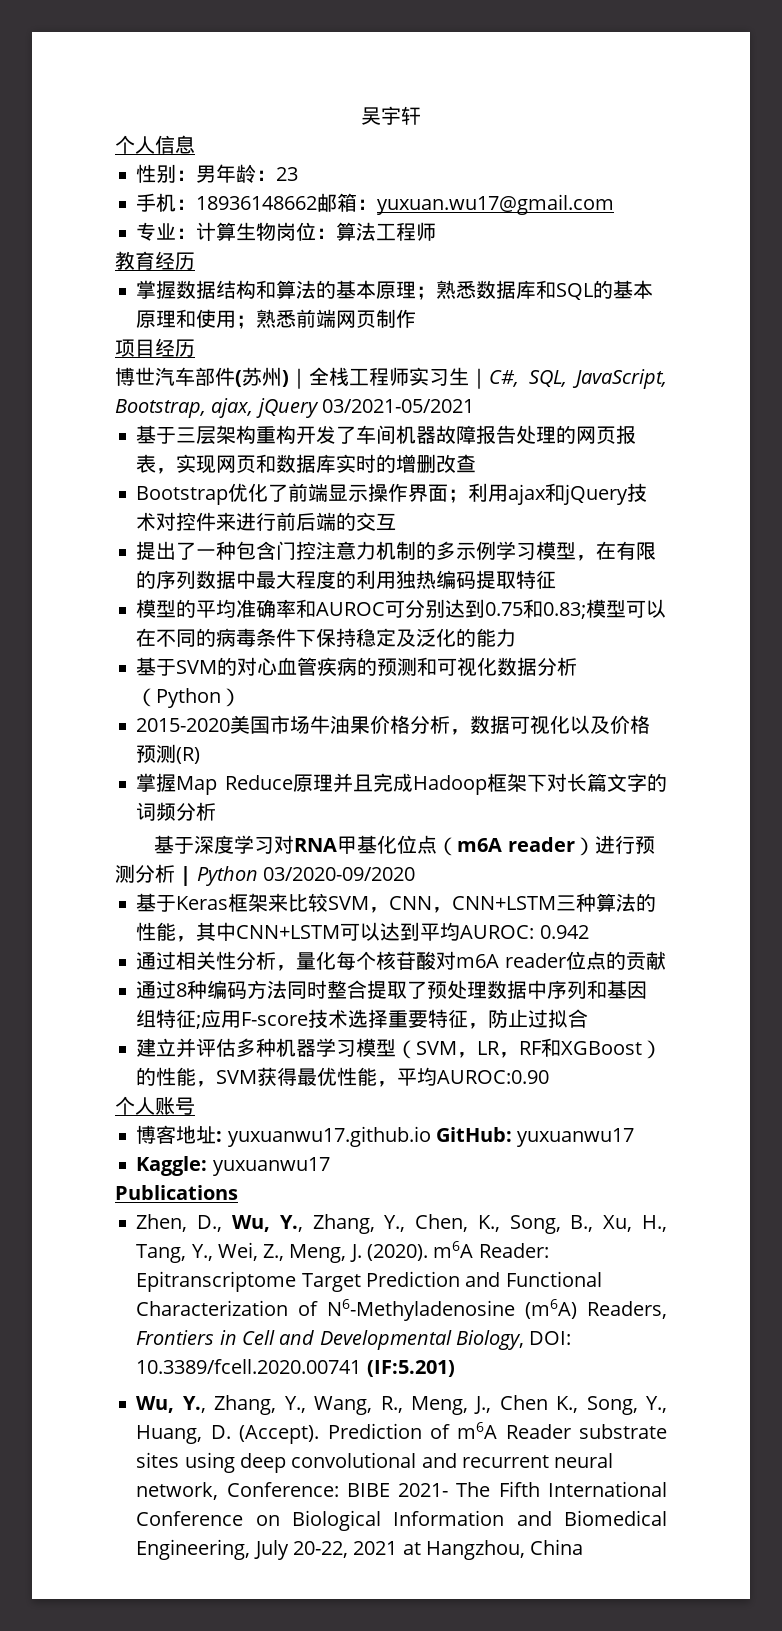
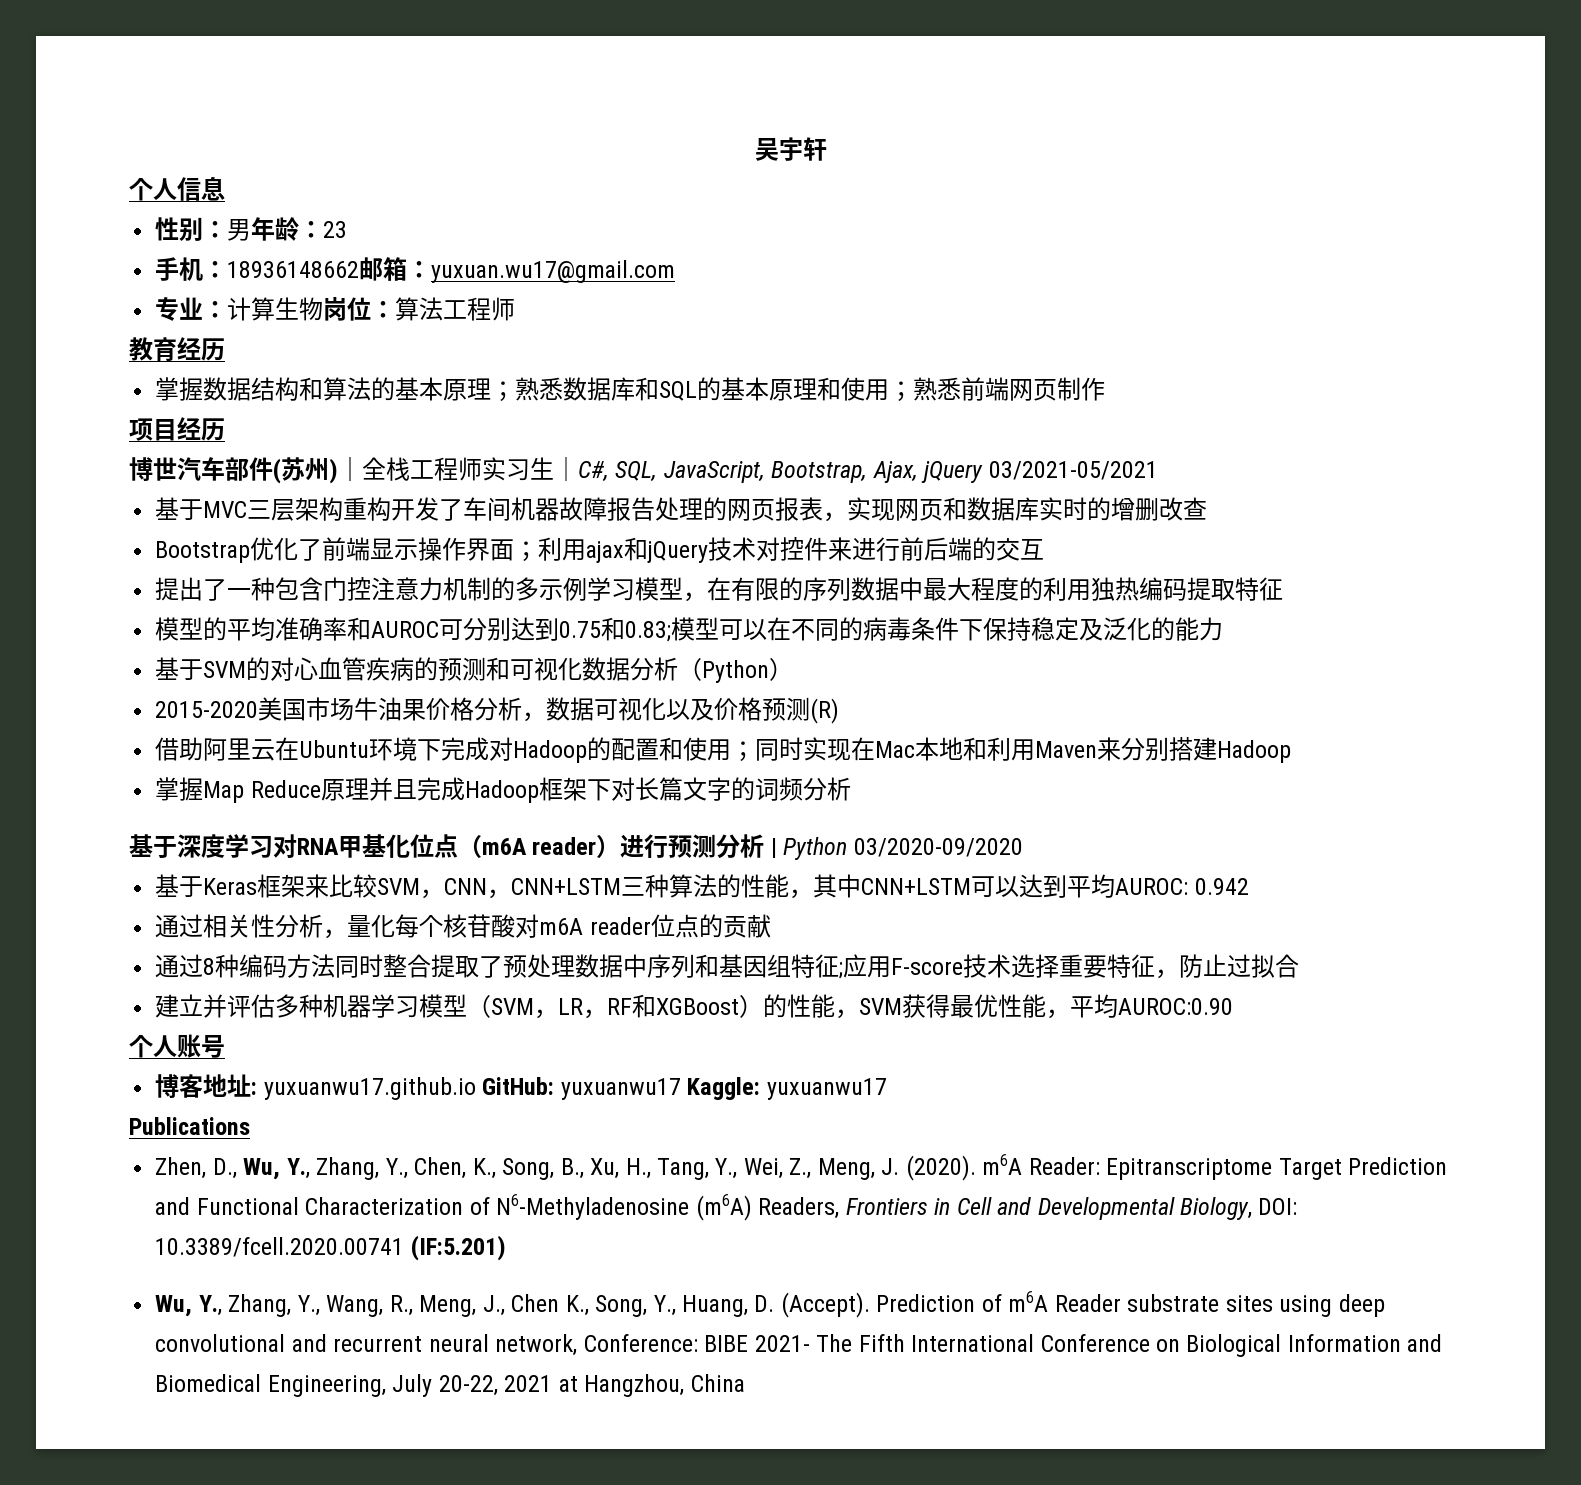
- 博世汽车部件(苏州)｜全栈工程师实习生｜C#, SQL, JavaScript, Bootstrap, ajax, jQuery 03/2021-05/2021
+ 博世汽车部件(苏州)｜全栈工程师实习生｜C#, SQL, JavaScript, Bootstrap, Ajax, jQuery 03/2021-05/2021
- 基于三层架构重构开发了车间机器故障报告处理的网页报表，实现网页和数据库实时的增删改查
+ 基于MVC三层架构重构开发了车间机器故障报告处理的网页报表，实现网页和数据库实时的增删改查
+ 借助阿里云在Ubuntu环境下完成对Hadoop的配置和使用；同时实现在Mac本地和利用Maven来分别搭建Hadoop
- 博客地址: yuxuanwu17.github.io GitHub: yuxuanwu17
- Kaggle: yuxuanwu17
+ 博客地址: yuxuanwu17.github.io GitHub: yuxuanwu17 Kaggle: yuxuanwu17

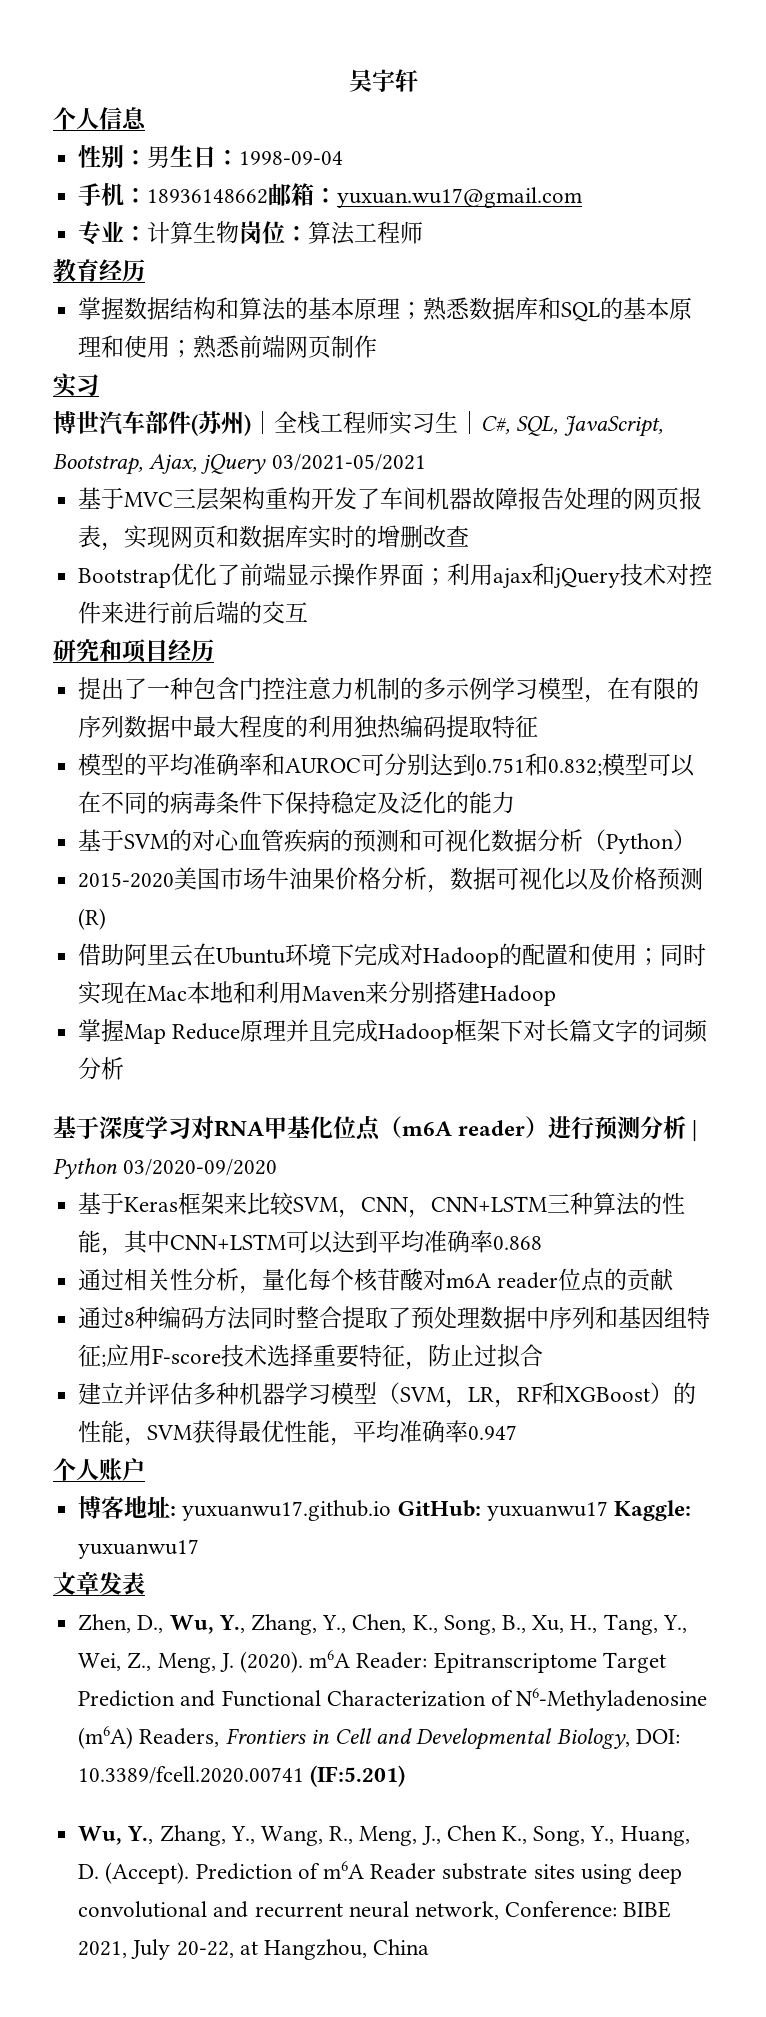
- 性别：男年龄：23
+ 性别：男生日：1998-09-04
  掌握数据结构和算法的基本原理；熟悉数据库和SQL的基本原理和使用；熟悉前端网页制作
- 项目经历
+ 实习
+ 研究和项目经历
- 模型的平均准确率和AUROC可分别达到0.75和0.83;模型可以在不同的病毒条件下保持稳定及泛化的能力
+ 模型的平均准确率和AUROC可分别达到0.751和0.832;模型可以在不同的病毒条件下保持稳定及泛化的能力
- 基于Keras框架来比较SVM，CNN，CNN+LSTM三种算法的性能，其中CNN+LSTM可以达到平均AUROC: 0.942
+ 基于Keras框架来比较SVM，CNN，CNN+LSTM三种算法的性能，其中CNN+LSTM可以达到平均准确率0.868
- 建立并评估多种机器学习模型（SVM，LR，RF和XGBoost）的性能，SVM获得最优性能，平均AUROC:0.90
+ 建立并评估多种机器学习模型（SVM，LR，RF和XGBoost）的性能，SVM获得最优性能，平均准确率0.947
- 个人账号
+ 个人账户
- Publications
+ 文章发表
- Prediction of m6A Reader substrate sites using deep convolutional and recurrent neural network, Conference: BIBE 2021- The Fifth International Conference on Biological Information and Biomedical Engineering, July 20-22, 2021 at Hangzhou, China
+ Prediction of m6A Reader substrate sites using deep convolutional and recurrent neural network, Conference: BIBE 2021, July 20-22, at Hangzhou, China

